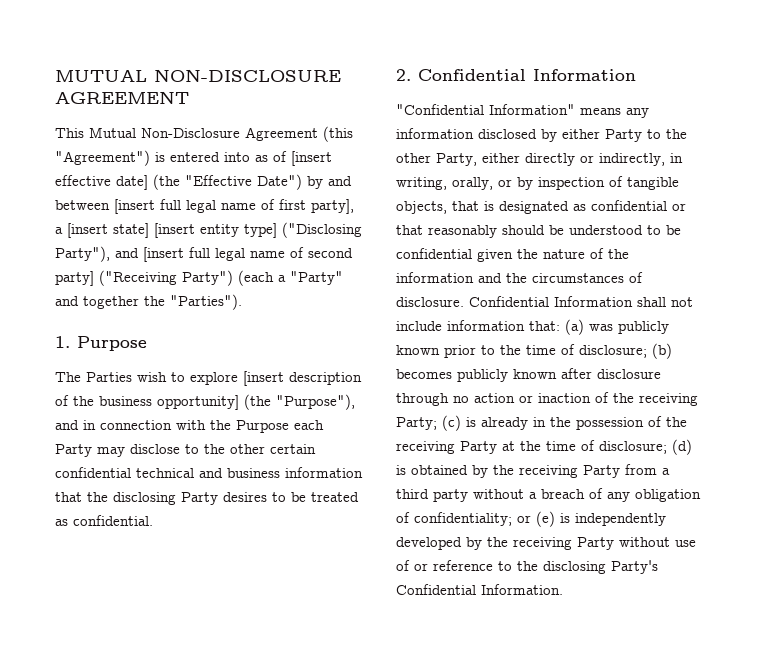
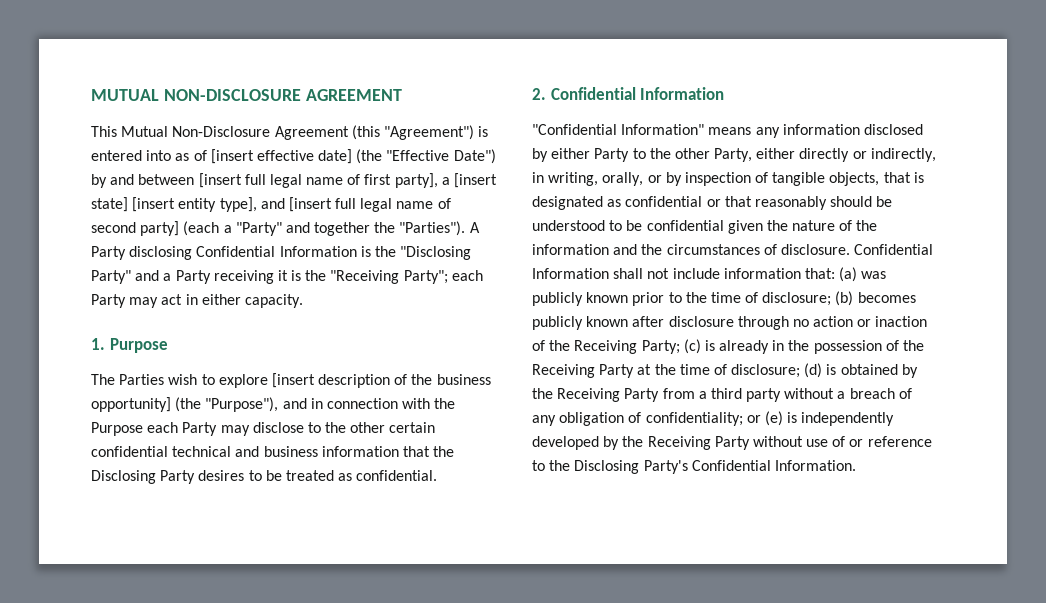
- This Mutual Non-Disclosure Agreement (this "Agreement") is entered into as of [insert effective date] (the "Effective Date") by and between [insert full legal name of first party], a [insert state] [insert entity type] ("Disclosing Party"), and [insert full legal name of second party] ("Receiving Party") (each a "Party" and together the "Parties").
+ This Mutual Non-Disclosure Agreement (this "Agreement") is entered into as of [insert effective date] (the "Effective Date") by and between [insert full legal name of first party], a [insert state] [insert entity type], and [insert full legal name of second party] (each a "Party" and together the "Parties"). A Party disclosing Confidential Information is the "Disclosing Party" and a Party receiving it is the "Receiving Party"; each Party may act in either capacity.
- The Parties wish to explore [insert description of the business opportunity] (the "Purpose"), and in connection with the Purpose each Party may disclose to the other certain confidential technical and business information that the disclosing Party desires to be treated as confidential.
+ The Parties wish to explore [insert description of the business opportunity] (the "Purpose"), and in connection with the Purpose each Party may disclose to the other certain confidential technical and business information that the Disclosing Party desires to be treated as confidential.
- (b) becomes publicly known after disclosure through no action or inaction of the receiving Party;
+ (b) becomes publicly known after disclosure through no action or inaction of the Receiving Party;
- (c) is already in the possession of the receiving Party at the time of disclosure;
+ (c) is already in the possession of the Receiving Party at the time of disclosure;
- (d) is obtained by the receiving Party from a third party without a breach of any obligation of confidentiality;
+ (d) is obtained by the Receiving Party from a third party without a breach of any obligation of confidentiality;
- or (e) is independently developed by the receiving Party without use of or reference to the disclosing Party's Confidential Information.
+ or (e) is independently developed by the Receiving Party without use of or reference to the Disclosing Party's Confidential Information.

